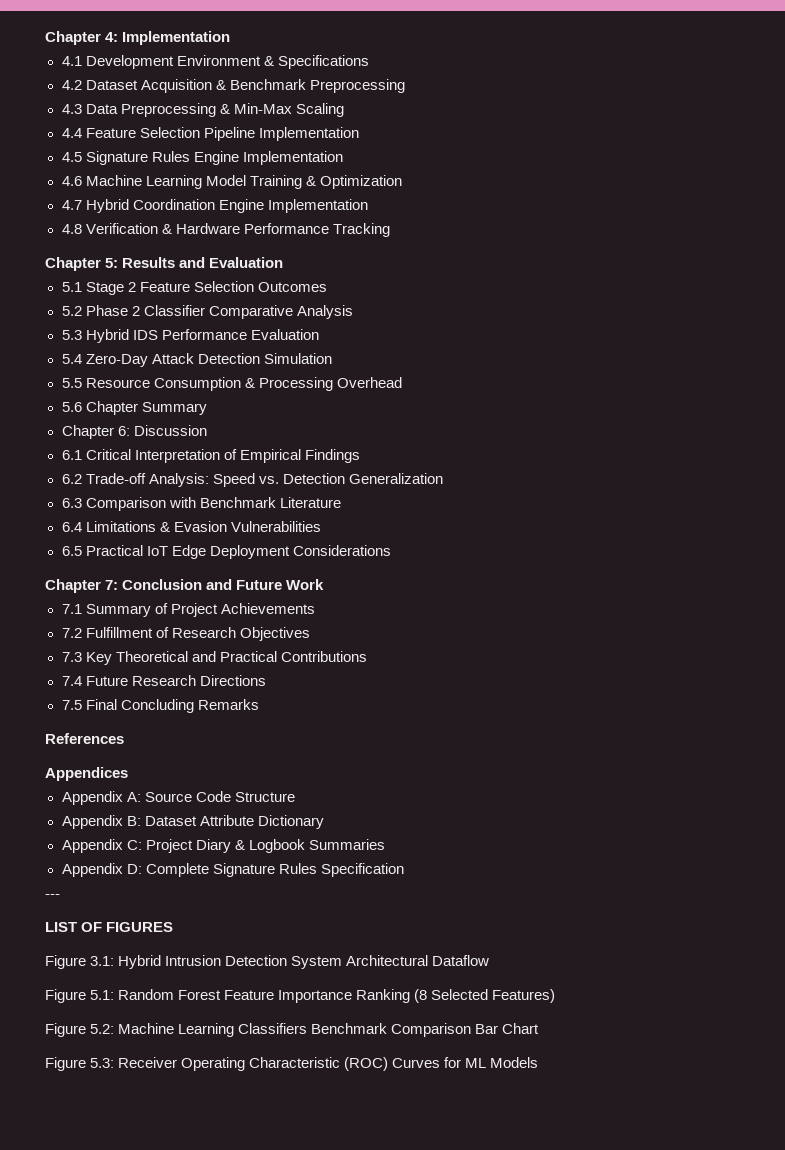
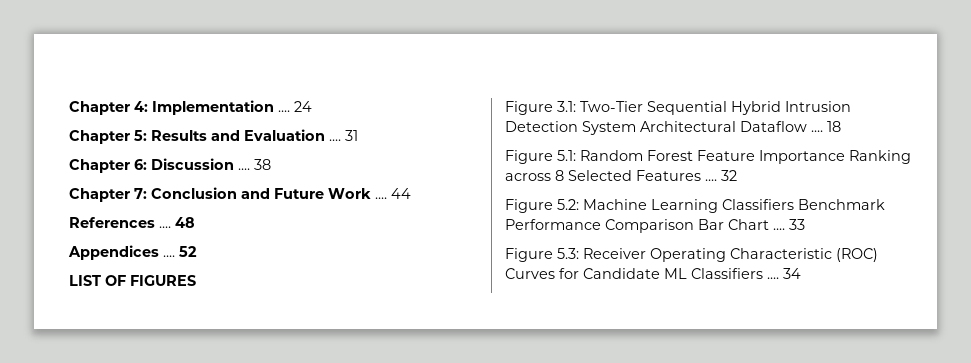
- Chapter 4: Implementation
- 4.1 Development Environment & Specifications
- 4.2 Dataset Acquisition & Benchmark Preprocessing
- 4.3 Data Preprocessing & Min-Max Scaling
- 4.4 Feature Selection Pipeline Implementation
- 4.5 Signature Rules Engine Implementation
- 4.6 Machine Learning Model Training & Optimization
- 4.7 Hybrid Coordination Engine Implementation
- 4.8 Verification & Hardware Performance Tracking
+ Chapter 4: Implementation .... 24
- Chapter 5: Results and Evaluation
- 5.1 Stage 2 Feature Selection Outcomes
- 5.2 Phase 2 Classifier Comparative Analysis
- 5.3 Hybrid IDS Performance Evaluation
- 5.4 Zero-Day Attack Detection Simulation
- 5.5 Resource Consumption & Processing Overhead
- 5.6 Chapter Summary
- Chapter 6: Discussion
- 6.1 Critical Interpretation of Empirical Findings
- 6.2 Trade-off Analysis: Speed vs. Detection Generalization
- 6.3 Comparison with Benchmark Literature
- 6.4 Limitations & Evasion Vulnerabilities
- 6.5 Practical IoT Edge Deployment Considerations
+ Chapter 5: Results and Evaluation .... 31
+ Chapter 6: Discussion .... 38
- Chapter 7: Conclusion and Future Work
- 7.1 Summary of Project Achievements
- 7.2 Fulfillment of Research Objectives
- 7.3 Key Theoretical and Practical Contributions
- 7.4 Future Research Directions
- 7.5 Final Concluding Remarks
+ Chapter 7: Conclusion and Future Work .... 44
- References
+ References .... 48
- Appendices
- Appendix A: Source Code Structure
- Appendix B: Dataset Attribute Dictionary
- Appendix C: Project Diary & Logbook Summaries
- Appendix D: Complete Signature Rules Specification
- ---
+ Appendices .... 52
- Figure 3.1: Hybrid Intrusion Detection System Architectural Dataflow
+ Figure 3.1: Two-Tier Sequential Hybrid Intrusion Detection System Architectural Dataflow .... 18
- Figure 5.1: Random Forest Feature Importance Ranking (8 Selected Features)
+ Figure 5.1: Random Forest Feature Importance Ranking across 8 Selected Features .... 32
- Figure 5.2: Machine Learning Classifiers Benchmark Comparison Bar Chart
+ Figure 5.2: Machine Learning Classifiers Benchmark Performance Comparison Bar Chart .... 33
- Figure 5.3: Receiver Operating Characteristic (ROC) Curves for ML Models
+ Figure 5.3: Receiver Operating Characteristic (ROC) Curves for Candidate ML Classifiers .... 34

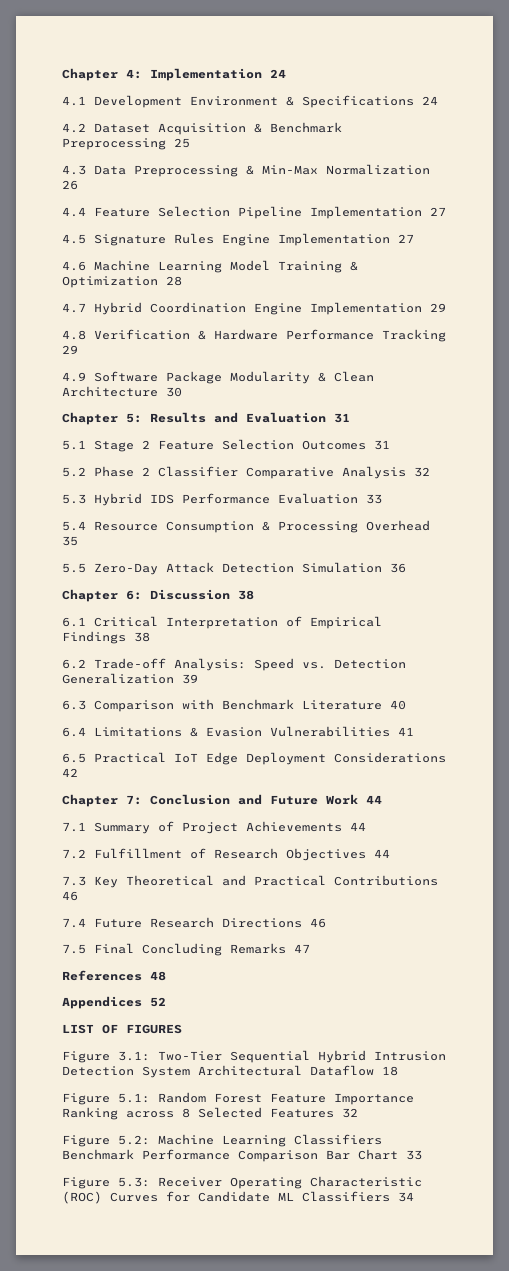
- Chapter 4: Implementation .... 24
+ Chapter 4: Implementation 24
+ 4.1 Development Environment & Specifications 24
+ 4.2 Dataset Acquisition & Benchmark Preprocessing 25
+ 4.3 Data Preprocessing & Min-Max Normalization 26
+ 4.4 Feature Selection Pipeline Implementation 27
+ 4.5 Signature Rules Engine Implementation 27
+ 4.6 Machine Learning Model Training & Optimization 28
+ 4.7 Hybrid Coordination Engine Implementation 29
+ 4.8 Verification & Hardware Performance Tracking 29
+ 4.9 Software Package Modularity & Clean Architecture 30
- Chapter 5: Results and Evaluation .... 31
+ Chapter 5: Results and Evaluation 31
+ 5.1 Stage 2 Feature Selection Outcomes 31
+ 5.2 Phase 2 Classifier Comparative Analysis 32
+ 5.3 Hybrid IDS Performance Evaluation 33
+ 5.4 Resource Consumption & Processing Overhead 35
+ 5.5 Zero-Day Attack Detection Simulation 36
- Chapter 6: Discussion .... 38
+ Chapter 6: Discussion 38
+ 6.1 Critical Interpretation of Empirical Findings 38
+ 6.2 Trade-off Analysis: Speed vs. Detection Generalization 39
+ 6.3 Comparison with Benchmark Literature 40
+ 6.4 Limitations & Evasion Vulnerabilities 41
+ 6.5 Practical IoT Edge Deployment Considerations 42
- Chapter 7: Conclusion and Future Work .... 44
+ Chapter 7: Conclusion and Future Work 44
+ 7.1 Summary of Project Achievements 44
+ 7.2 Fulfillment of Research Objectives 44
+ 7.3 Key Theoretical and Practical Contributions 46
+ 7.4 Future Research Directions 46
+ 7.5 Final Concluding Remarks 47
- References .... 48
+ References 48
- Appendices .... 52
+ Appendices 52
- Figure 3.1: Two-Tier Sequential Hybrid Intrusion Detection System Architectural Dataflow .... 18
+ Figure 3.1: Two-Tier Sequential Hybrid Intrusion Detection System Architectural Dataflow 18
- Figure 5.1: Random Forest Feature Importance Ranking across 8 Selected Features .... 32
+ Figure 5.1: Random Forest Feature Importance Ranking across 8 Selected Features 32
- Figure 5.2: Machine Learning Classifiers Benchmark Performance Comparison Bar Chart .... 33
+ Figure 5.2: Machine Learning Classifiers Benchmark Performance Comparison Bar Chart 33
- Figure 5.3: Receiver Operating Characteristic (ROC) Curves for Candidate ML Classifiers .... 34
+ Figure 5.3: Receiver Operating Characteristic (ROC) Curves for Candidate ML Classifiers 34

